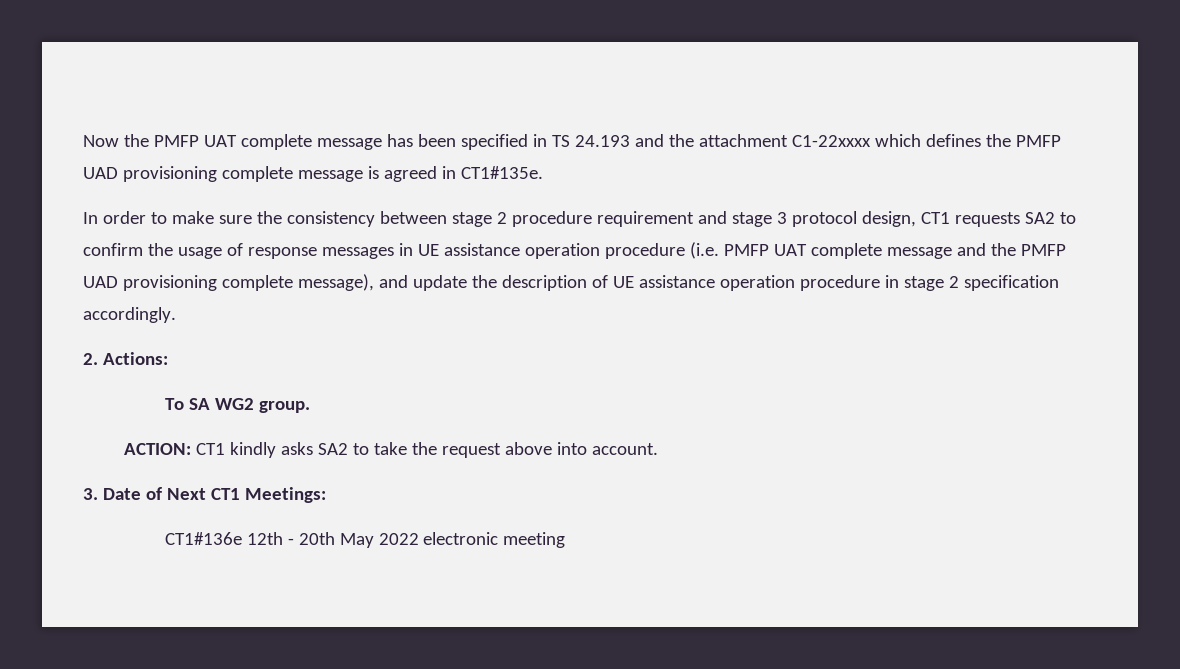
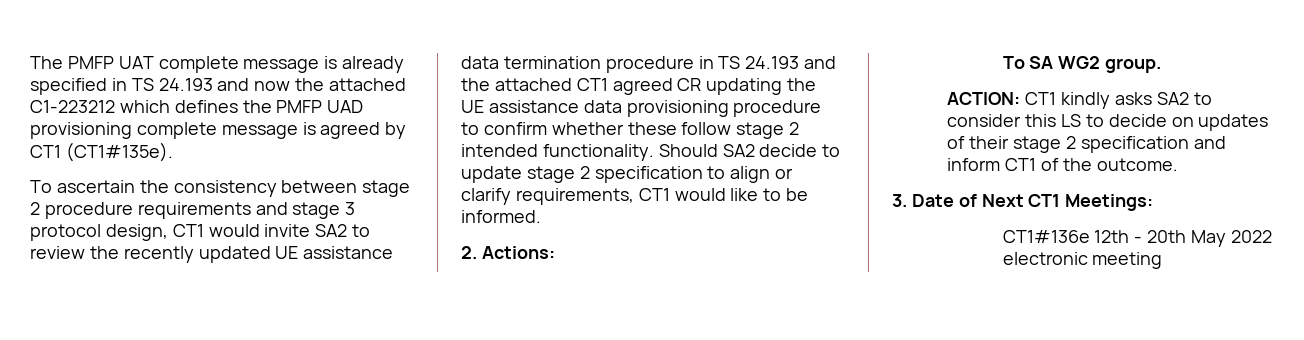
- Now the PMFP UAT complete message has been specified in TS 24.193 and the attachment C1-22xxxx which defines the PMFP UAD provisioning complete message is agreed in CT1#135e.
- In order to make sure the consistency between stage 2 procedure requirement and stage 3 protocol design, CT1 requests SA2 to confirm the usage of response messages in UE assistance operation procedure (i.e. PMFP UAT complete message and the PMFP UAD provisioning complete message), and update the description of UE assistance operation procedure in stage 2 specification accordingly.
+ The PMFP UAT complete message is already specified in TS 24.193 and now the attached C1-223212 which defines the PMFP UAD provisioning complete message is agreed by CT1 (CT1#135e).
+ To ascertain the consistency between stage 2 procedure requirements and stage 3 protocol design, CT1 would invite SA2 to review the recently updated UE assistance data termination procedure in TS 24.193 and the attached CT1 agreed CR updating the UE assistance data provisioning procedure to confirm whether these follow stage 2 intended functionality. Should SA2 decide to update stage 2 specification to align or clarify requirements, CT1 would like to be informed.
- ACTION: CT1 kindly asks SA2 to take the request above into account.
+ ACTION: CT1 kindly asks SA2 to consider this LS to decide on updates of their stage 2 specification and inform CT1 of the outcome.

